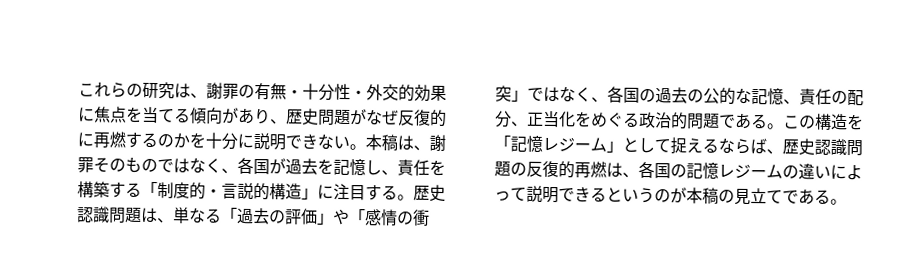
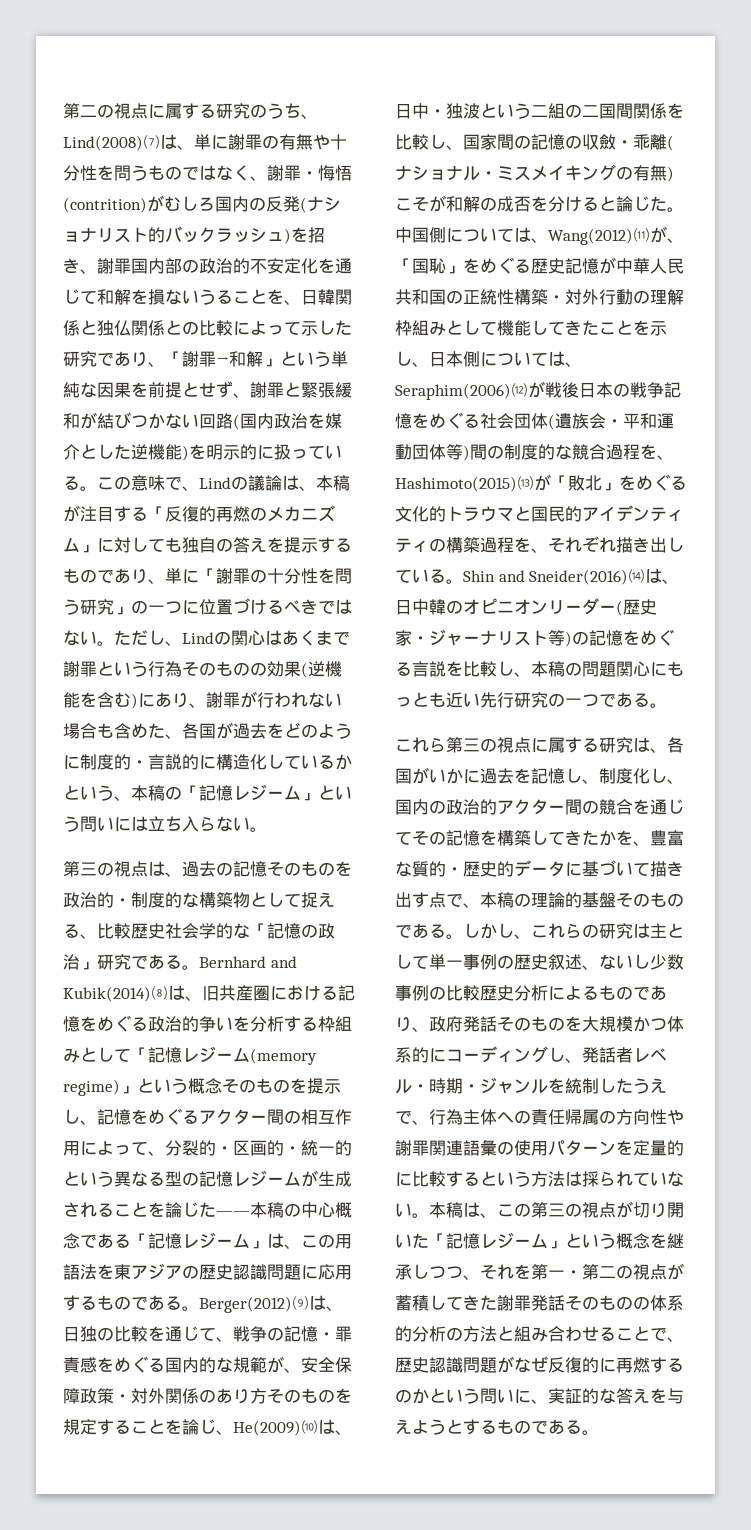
- これらの研究は、謝罪の有無・十分性・外交的効果に焦点を当てる傾向があり、歴史問題がなぜ反復的に再燃するのかを十分に説明できない。本稿は、謝罪そのものではなく、各国が過去を記憶し、責任を構築する「制度的・言説的構造」に注目する。歴史認識問題は、単なる「過去の評価」や「感情の衝突」ではなく、各国の過去の公的な記憶、責任の配分、正当化をめぐる政治的問題である。この構造を「記憶レジーム」として捉えるならば、歴史認識問題の反復的再燃は、各国の記憶レジームの違いによって説明できるというのが本稿の見立てである。
+ 第二の視点に属する研究のうち、Lind(2008)⑺は、単に謝罪の有無や十分性を問うものではなく、謝罪・悔悟(contrition)がむしろ国内の反発(ナショナリスト的バックラッシュ)を招き、謝罪国内部の政治的不安定化を通じて和解を損ないうることを、日韓関係と独仏関係との比較によって示した研究であり、「謝罪→和解」という単純な因果を前提とせず、謝罪と緊張緩和が結びつかない回路(国内政治を媒介とした逆機能)を明示的に扱っている。この意味で、Lindの議論は、本稿が注目する「反復的再燃のメカニズム」に対しても独自の答えを提示するものであり、単に「謝罪の十分性を問う研究」の一つに位置づけるべきではない。ただし、Lindの関心はあくまで謝罪という行為そのものの効果(逆機能を含む)にあり、謝罪が行われない場合も含めた、各国が過去をどのように制度的・言説的に構造化しているかという、本稿の「記憶レジーム」という問いには立ち入らない。
+ 第三の視点は、過去の記憶そのものを政治的・制度的な構築物として捉える、比較歴史社会学的な「記憶の政治」研究である。Bernhard and Kubik(2014)⑻は、旧共産圏における記憶をめぐる政治的争いを分析する枠組みとして「記憶レジーム(memory regime)」という概念そのものを提示し、記憶をめぐるアクター間の相互作用によって、分裂的・区画的・統一的という異なる型の記憶レジームが生成されることを論じた――本稿の中心概念である「記憶レジーム」は、この用語法を東アジアの歴史認識問題に応用するものである。Berger(2012)⑼は、日独の比較を通じて、戦争の記憶・罪責感をめぐる国内的な規範が、安全保障政策・対外関係のあり方そのものを規定することを論じ、He(2009)⑽は、日中・独波という二組の二国間関係を比較し、国家間の記憶の収斂・乖離(ナショナル・ミスメイキングの有無)こそが和解の成否を分けると論じた。中国側については、Wang(2012)⑾が、「国恥」をめぐる歴史記憶が中華人民共和国の正統性構築・対外行動の理解枠組みとして機能してきたことを示し、日本側については、Seraphim(2006)⑿が戦後日本の戦争記憶をめぐる社会団体(遺族会・平和運動団体等)間の制度的な競合過程を、Hashimoto(2015)⒀が「敗北」をめぐる文化的トラウマと国民的アイデンティティの構築過程を、それぞれ描き出している。Shin and Sneider(2016)⒁は、日中韓のオピニオンリーダー(歴史家・ジャーナリスト等)の記憶をめぐる言説を比較し、本稿の問題関心にもっとも近い先行研究の一つである。
+ これら第三の視点に属する研究は、各国がいかに過去を記憶し、制度化し、国内の政治的アクター間の競合を通じてその記憶を構築してきたかを、豊富な質的・歴史的データに基づいて描き出す点で、本稿の理論的基盤そのものである。しかし、これらの研究は主として単一事例の歴史叙述、ないし少数事例の比較歴史分析によるものであり、政府発話そのものを大規模かつ体系的にコーディングし、発話者レベル・時期・ジャンルを統制したうえで、行為主体への責任帰属の方向性や謝罪関連語彙の使用パターンを定量的に比較するという方法は採られていない。本稿は、この第三の視点が切り開いた「記憶レジーム」という概念を継承しつつ、それを第一・第二の視点が蓄積してきた謝罪発話そのものの体系的分析の方法と組み合わせることで、歴史認識問題がなぜ反復的に再燃するのかという問いに、実証的な答えを与えようとするものである。

